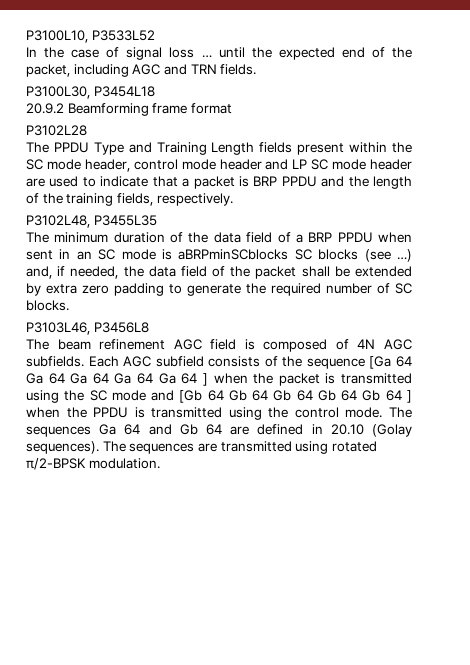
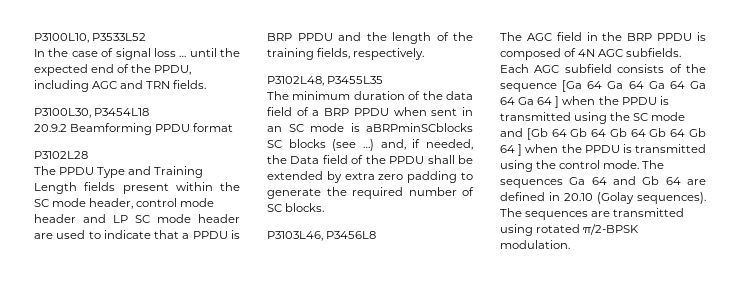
- In the case of signal loss … until the expected end of the packet, including AGC and TRN fields.
+ In the case of signal loss … until the expected end of the PPDU, including AGC and TRN fields.
- 20.9.2 Beamforming frame format
+ 20.9.2 Beamforming PPDU format
- The PPDU Type and Training Length fields present within the SC mode header, control mode header and LP SC mode header are used to indicate that a packet is BRP PPDU and the length of the training fields, respectively.
+ The PPDU Type and Training Length fields present within the SC mode header, control mode header and LP SC mode header are used to indicate that a PPDU is BRP PPDU and the length of the training fields, respectively.
- The minimum duration of the data field of a BRP PPDU when sent in an SC mode is aBRPminSCblocks SC blocks (see …) and, if needed, the data field of the packet shall be extended by extra zero padding to generate the required number of SC blocks.
+ The minimum duration of the data field of a BRP PPDU when sent in an SC mode is aBRPminSCblocks SC blocks (see …) and, if needed, the Data field of the PPDU shall be extended by extra zero padding to generate the required number of SC blocks.
- The beam refinement AGC field is composed of 4N AGC subfields.
+ The AGC field in the BRP PPDU is composed of 4N AGC subfields.
- Each AGC subfield consists of the sequence [Ga 64 Ga 64 Ga 64 Ga 64 Ga 64 ] when the packet is transmitted using the SC mode and [Gb 64 Gb 64 Gb 64 Gb 64 Gb 64 ] when the PPDU is transmitted using the control mode.
+ Each AGC subfield consists of the sequence [Ga 64 Ga 64 Ga 64 Ga 64 Ga 64 ] when the PPDU is transmitted using the SC mode and [Gb 64 Gb 64 Gb 64 Gb 64 Gb 64 ] when the PPDU is transmitted using the control mode.

